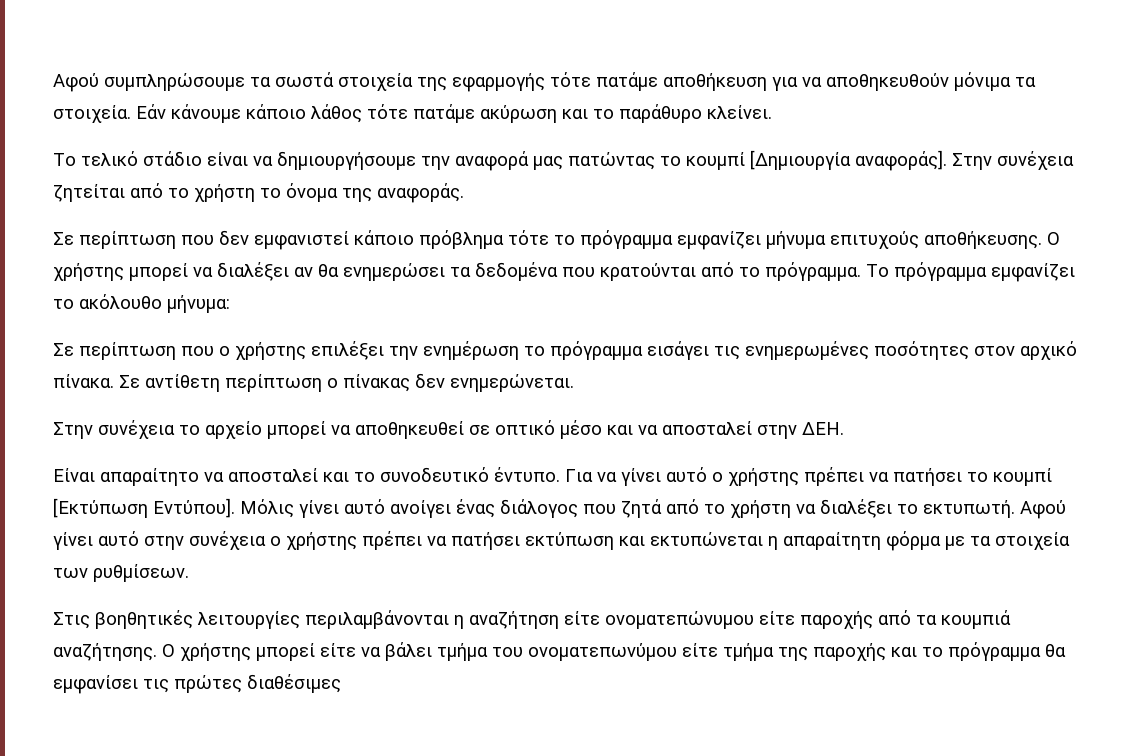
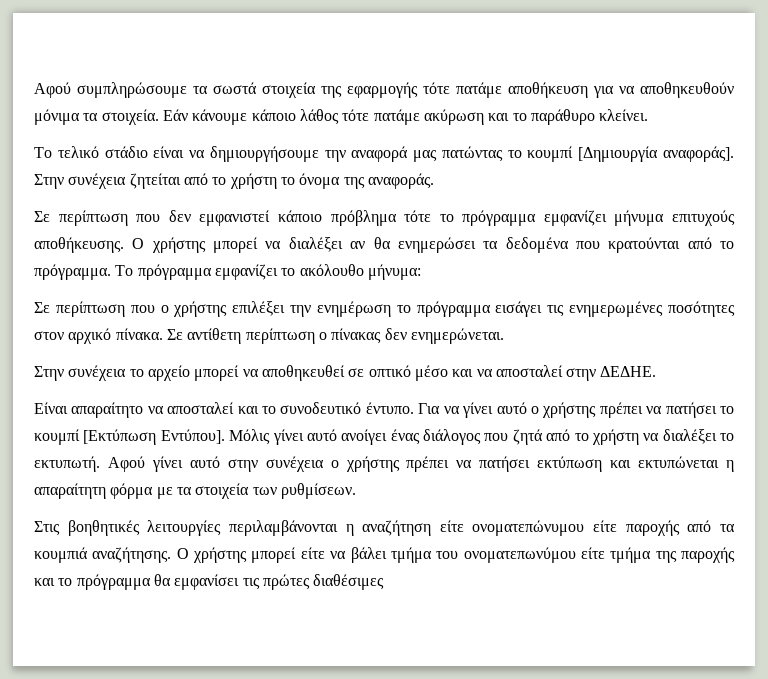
- Στην συνέχεια το αρχείο μπορεί να αποθηκευθεί σε οπτικό μέσο και να αποσταλεί στην ΔΕΗ.
+ Στην συνέχεια το αρχείο μπορεί να αποθηκευθεί σε οπτικό μέσο και να αποσταλεί στην ΔΕΔΗΕ.

